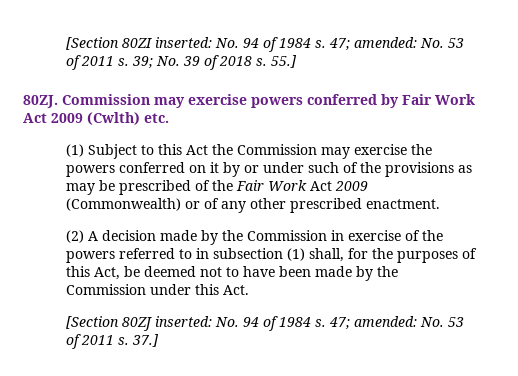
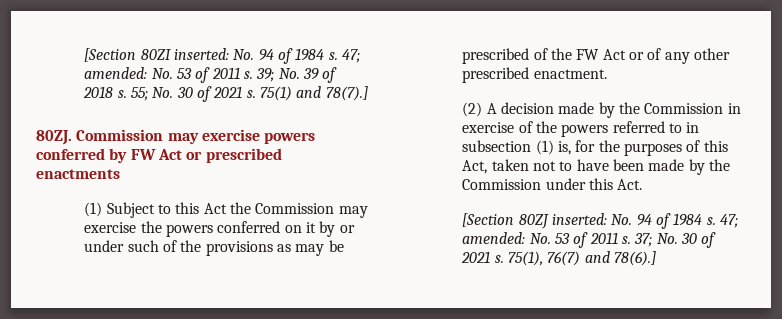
- 55.]
+ 55; No. 30 of 2021 s. 75(1) and 78(7).]
- Commission may exercise powers conferred by Fair Work Act 2009 (Cwlth) etc.
+ Commission may exercise powers conferred by FW Act or prescribed enactments
- (1) Subject to this Act the Commission may exercise the powers conferred on it by or under such of the provisions as may be prescribed of the Fair Work Act 2009 (Commonwealth) or of any other prescribed enactment.
+ (1) Subject to this Act the Commission may exercise the powers conferred on it by or under such of the provisions as may be prescribed of the FW Act or of any other prescribed enactment.
- (2) A decision made by the Commission in exercise of the powers referred to in subsection (1) shall, for the purposes of this Act, be deemed not to have been made by the Commission under this Act.
+ (2) A decision made by the Commission in exercise of the powers referred to in subsection (1) is, for the purposes of this Act, taken not to have been made by the Commission under this Act.
- 37.]
+ 37; No. 30 of 2021 s. 75(1), 76(7) and 78(6).]

